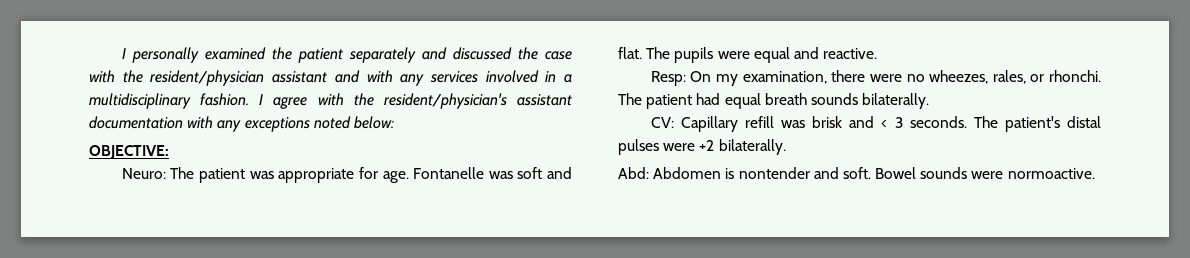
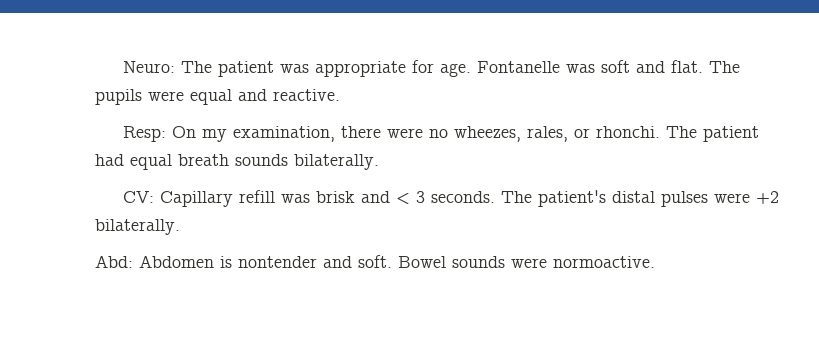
- I personally examined the patient separately and discussed the case with the resident/physician assistant and with any services involved in a multidisciplinary fashion. I agree with the resident/physician's assistant documentation with any exceptions noted below:
- OBJECTIVE:

